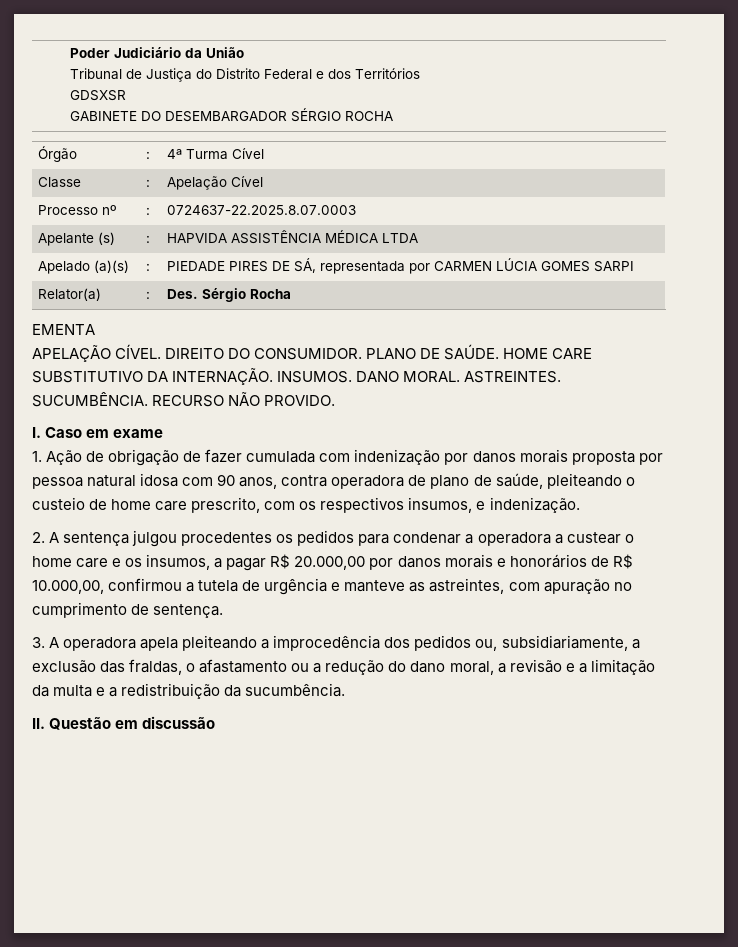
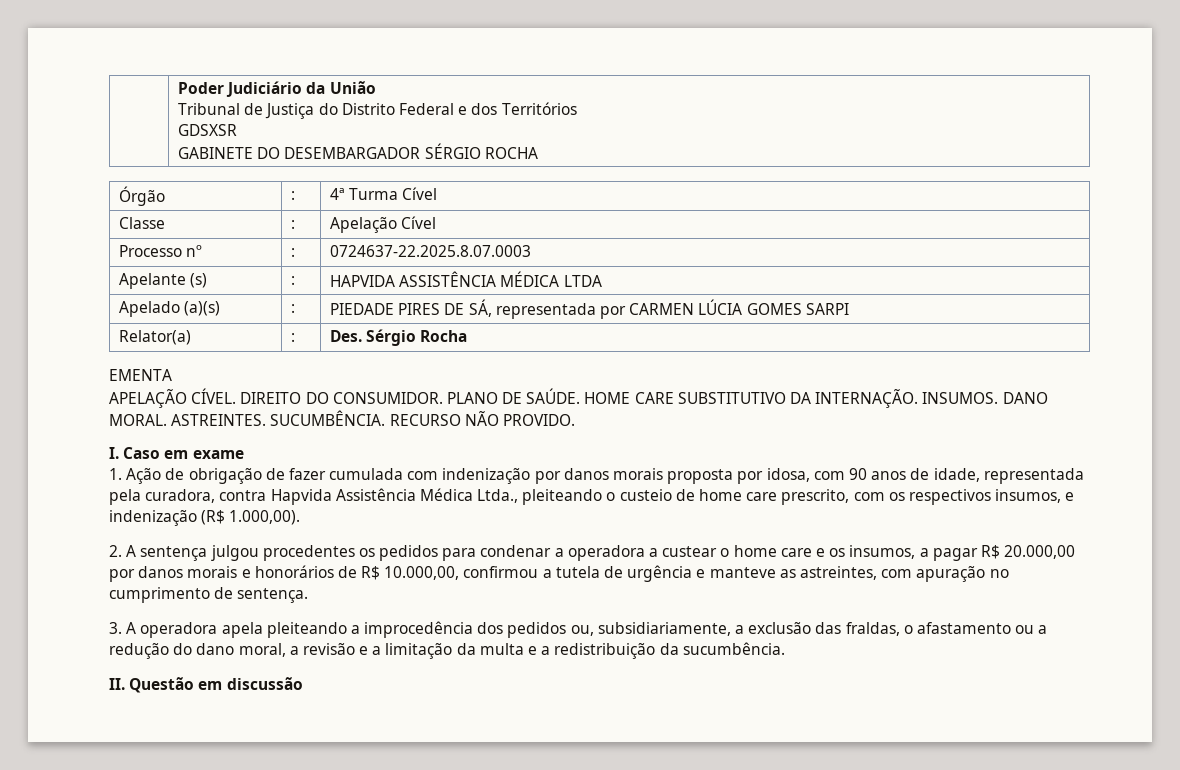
- 1. Ação de obrigação de fazer cumulada com indenização por danos morais proposta por pessoa natural idosa com 90 anos, contra operadora de plano de saúde, pleiteando o custeio de home care prescrito, com os respectivos insumos, e indenização.
+ 1. Ação de obrigação de fazer cumulada com indenização por danos morais proposta por idosa, com 90 anos de idade, representada pela curadora, contra Hapvida Assistência Médica Ltda., pleiteando o custeio de home care prescrito, com os respectivos insumos, e indenização (R$ 1.000,00).

